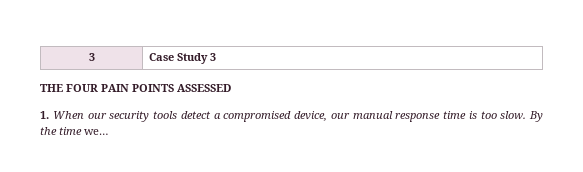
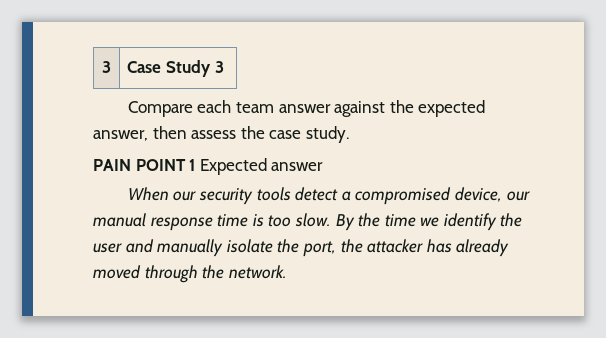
- THE FOUR PAIN POINTS ASSESSED
- 1. When our security tools detect a compromised device, our manual response time is too slow.
+ Compare each team answer against the expected answer, then assess the case study.
+ PAIN POINT 1 Expected answer
+ When our security tools detect a compromised device, our manual response time is too slow.
- By the time we…
+ By the time we identify the user and manually isolate the port, the attacker has already moved through the network.

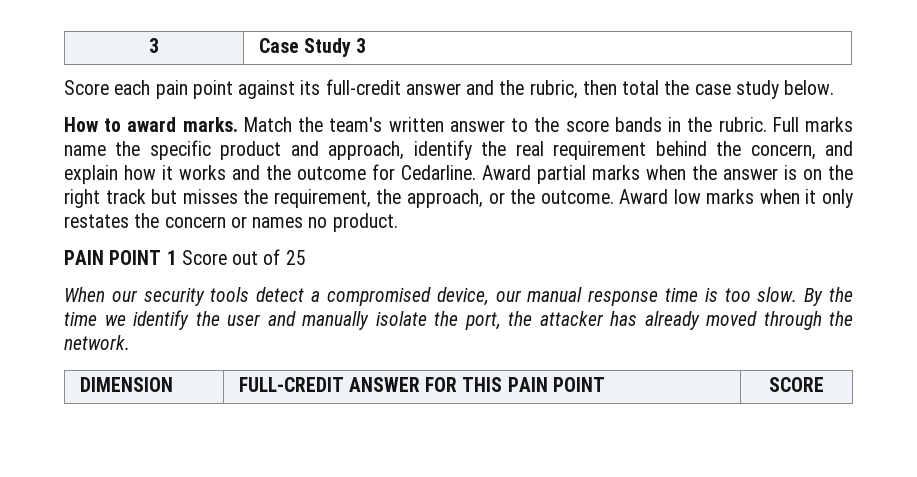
- Compare each team answer against the expected answer, then assess the case study.
- PAIN POINT 1 Expected answer
+ Score each pain point against its full-credit answer and the rubric, then total the case study below.
+ How to award marks. Match the team's written answer to the score bands in the rubric. Full marks name the specific product and approach, identify the real requirement behind the concern, and explain how it works and the outcome for Cedarline. Award partial marks when the answer is on the right track but misses the requirement, the approach, or the outcome. Award low marks when it only restates the concern or names no product.
+ PAIN POINT 1 Score out of 25
+ DIMENSION | FULL-CREDIT ANSWER FOR THIS PAIN POINT | SCORE

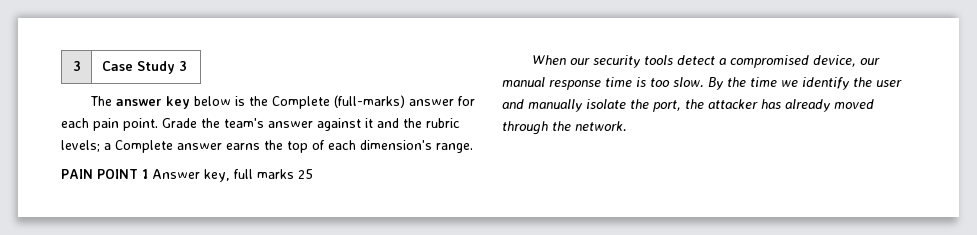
- Score each pain point against its full-credit answer and the rubric, then total the case study below.
- How to award marks. Match the team's written answer to the score bands in the rubric. Full marks name the specific product and approach, identify the real requirement behind the concern, and explain how it works and the outcome for Cedarline. Award partial marks when the answer is on the right track but misses the requirement, the approach, or the outcome. Award low marks when it only restates the concern or names no product.
- PAIN POINT 1 Score out of 25
+ The answer key below is the Complete (full-marks) answer for each pain point. Grade the team's answer against it and the rubric levels; a Complete answer earns the top of each dimension's range.
+ PAIN POINT 1 Answer key, full marks 25
- DIMENSION | FULL-CREDIT ANSWER FOR THIS PAIN POINT | SCORE

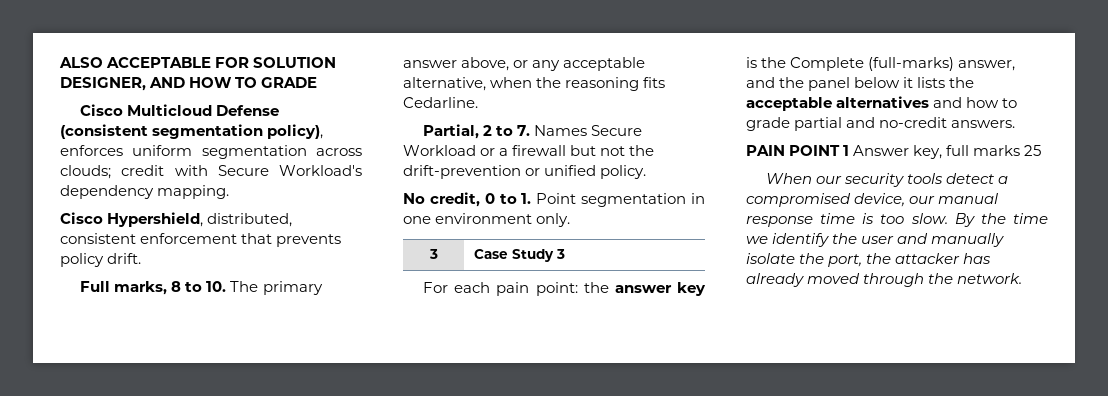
+ ALSO ACCEPTABLE FOR SOLUTION DESIGNER, AND HOW TO GRADE
+ Cisco Multicloud Defense (consistent segmentation policy), enforces uniform segmentation across clouds; credit with Secure Workload's dependency mapping.
+ Cisco Hypershield, distributed, consistent enforcement that prevents policy drift.
+ Full marks, 8 to 10. The primary answer above, or any acceptable alternative, when the reasoning fits Cedarline.
+ Partial, 2 to 7. Names Secure Workload or a firewall but not the drift-prevention or unified policy.
+ No credit, 0 to 1. Point segmentation in one environment only.
- The answer key below is the Complete (full-marks) answer for each pain point. Grade the team's answer against it and the rubric levels; a Complete answer earns the top of each dimension's range.
+ For each pain point: the answer key is the Complete (full-marks) answer, and the panel below it lists the acceptable alternatives and how to grade partial and no-credit answers.

